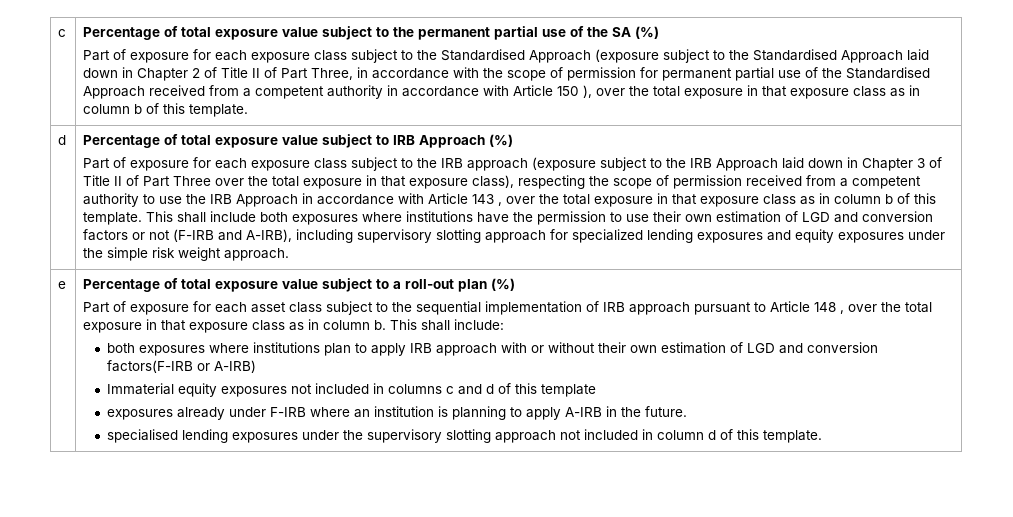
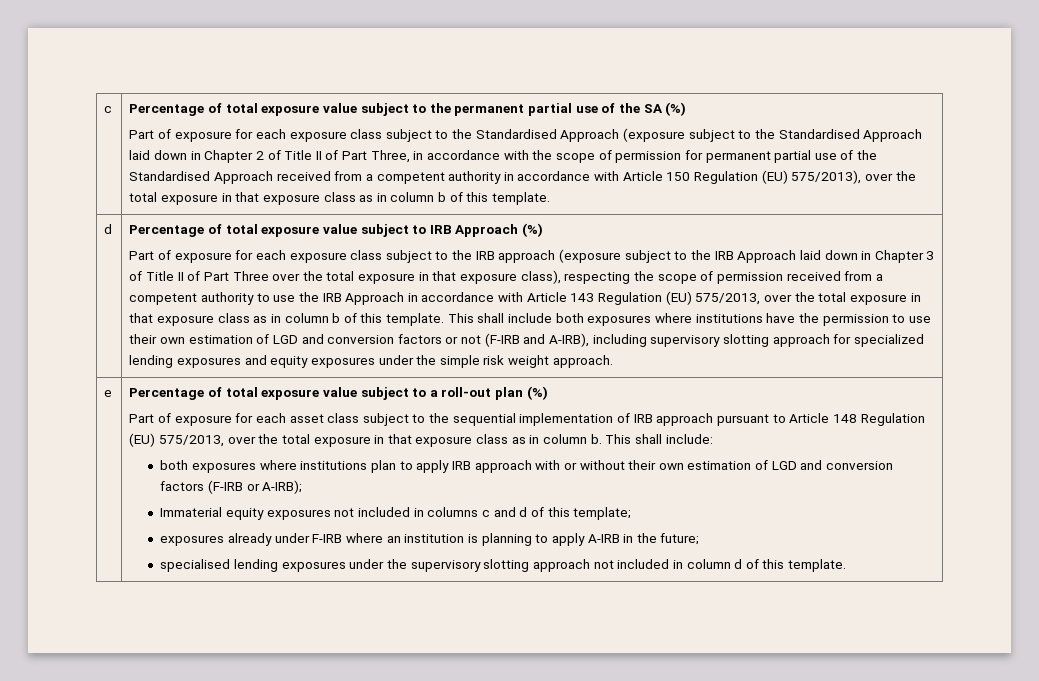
- Part of exposure for each exposure class subject to the Standardised Approach (exposure subject to the Standardised Approach laid down in Chapter 2 of Title II of Part Three, in accordance with the scope of permission for permanent partial use of the Standardised Approach received from a competent authority in accordance with Article 150 ), over the total exposure in that exposure class as in column b of this template.
+ Part of exposure for each exposure class subject to the Standardised Approach (exposure subject to the Standardised Approach laid down in Chapter 2 of Title II of Part Three, in accordance with the scope of permission for permanent partial use of the Standardised Approach received from a competent authority in accordance with Article 150 Regulation (EU) 575/2013), over the total exposure in that exposure class as in column b of this template.
- Part of exposure for each exposure class subject to the IRB approach (exposure subject to the IRB Approach laid down in Chapter 3 of Title II of Part Three over the total exposure in that exposure class), respecting the scope of permission received from a competent authority to use the IRB Approach in accordance with Article 143 , over the total exposure in that exposure class as in column b of this template.
+ Part of exposure for each exposure class subject to the IRB approach (exposure subject to the IRB Approach laid down in Chapter 3 of Title II of Part Three over the total exposure in that exposure class), respecting the scope of permission received from a competent authority to use the IRB Approach in accordance with Article 143 Regulation (EU) 575/2013, over the total exposure in that exposure class as in column b of this template.
- Part of exposure for each asset class subject to the sequential implementation of IRB approach pursuant to Article 148 , over the total exposure in that exposure class as in column b.
+ Part of exposure for each asset class subject to the sequential implementation of IRB approach pursuant to Article 148 Regulation (EU) 575/2013, over the total exposure in that exposure class as in column b.
- both exposures where institutions plan to apply IRB approach with or without their own estimation of LGD and conversion factors(F-IRB or A-IRB)
+ both exposures where institutions plan to apply IRB approach with or without their own estimation of LGD and conversion factors (F-IRB or A-IRB);
- Immaterial equity exposures not included in columns c and d of this template
+ Immaterial equity exposures not included in columns c and d of this template;
- exposures already under F-IRB where an institution is planning to apply A-IRB in the future.
+ exposures already under F-IRB where an institution is planning to apply A-IRB in the future;

